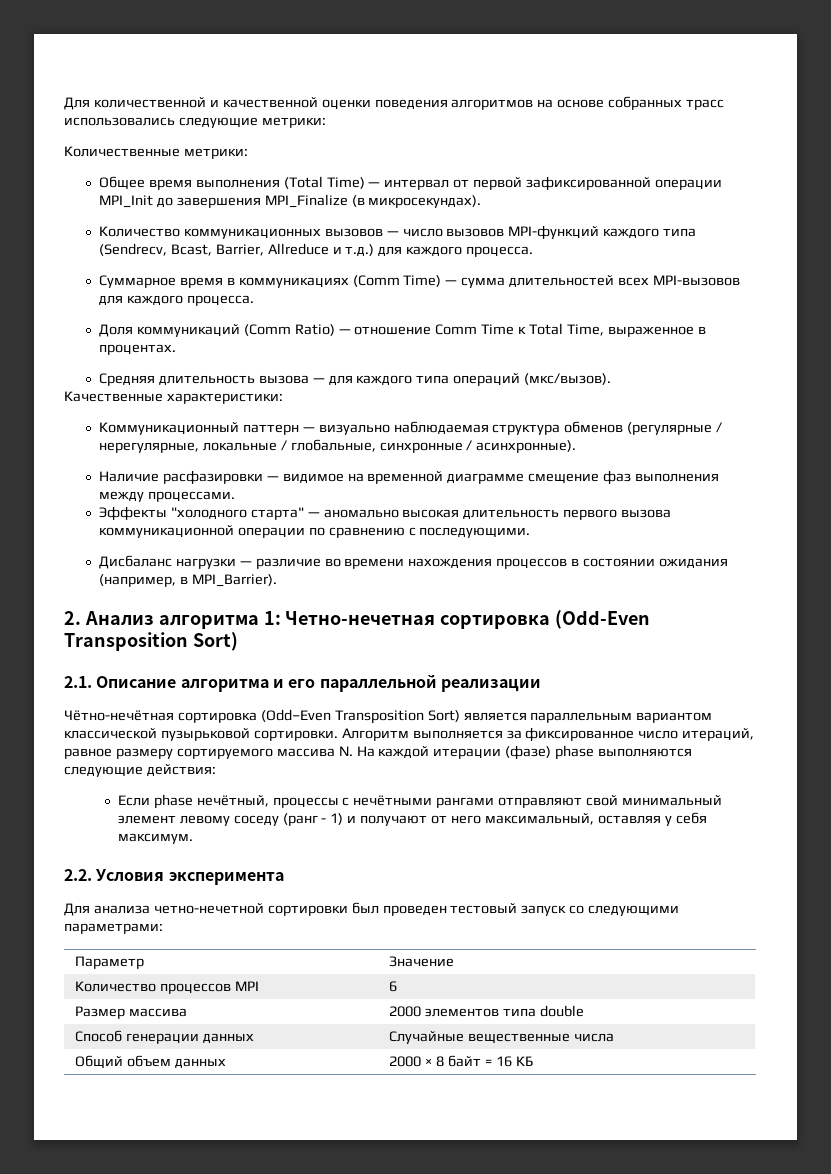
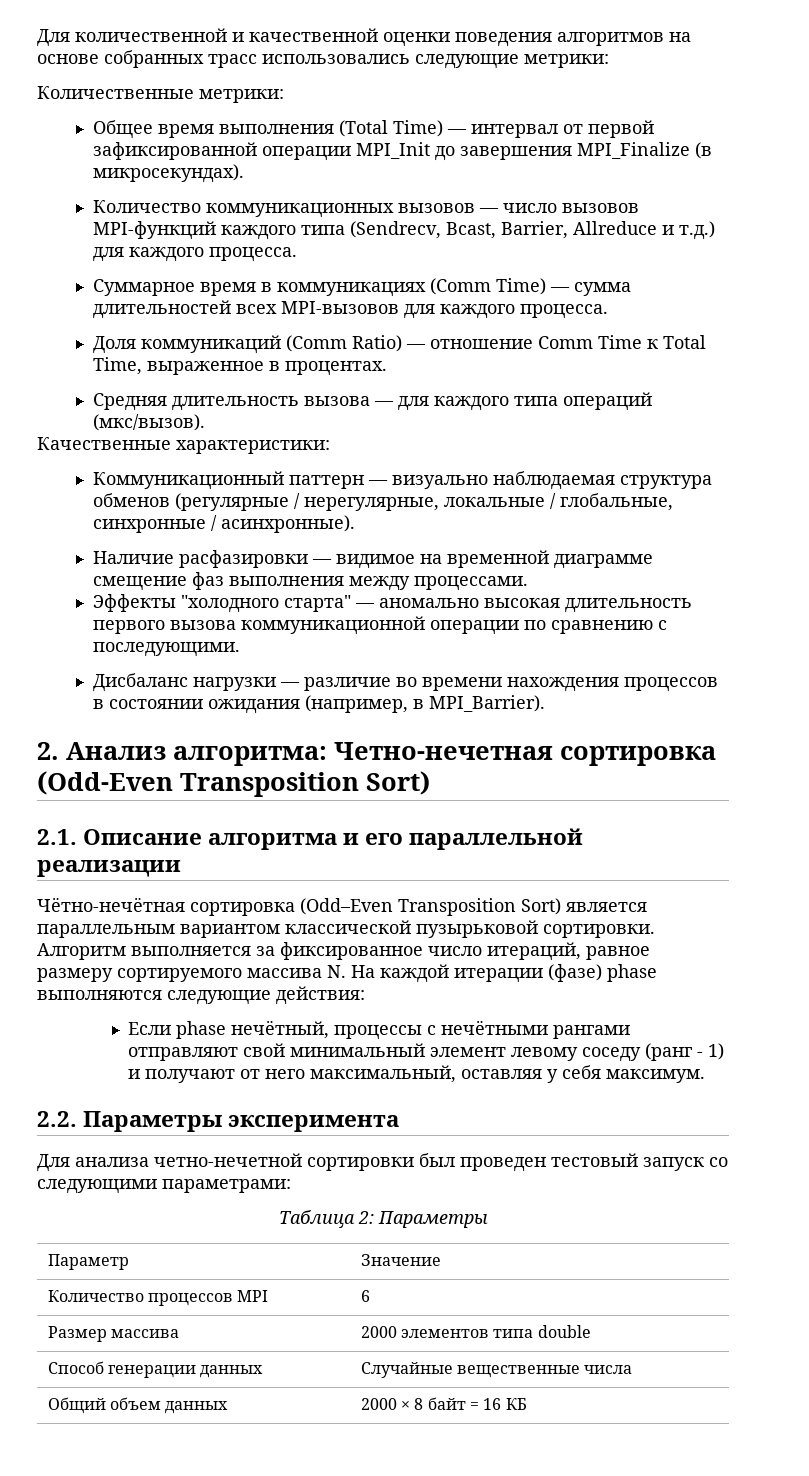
- 2. Анализ алгоритма 1: Четно-нечетная сортировка (Odd-Even Transposition Sort)
+ 2. Анализ алгоритма: Четно-нечетная сортировка (Odd-Even Transposition Sort)
- 2.2. Условия эксперимента
+ 2.2. Параметры эксперимента
+ Таблица 2: Параметры

